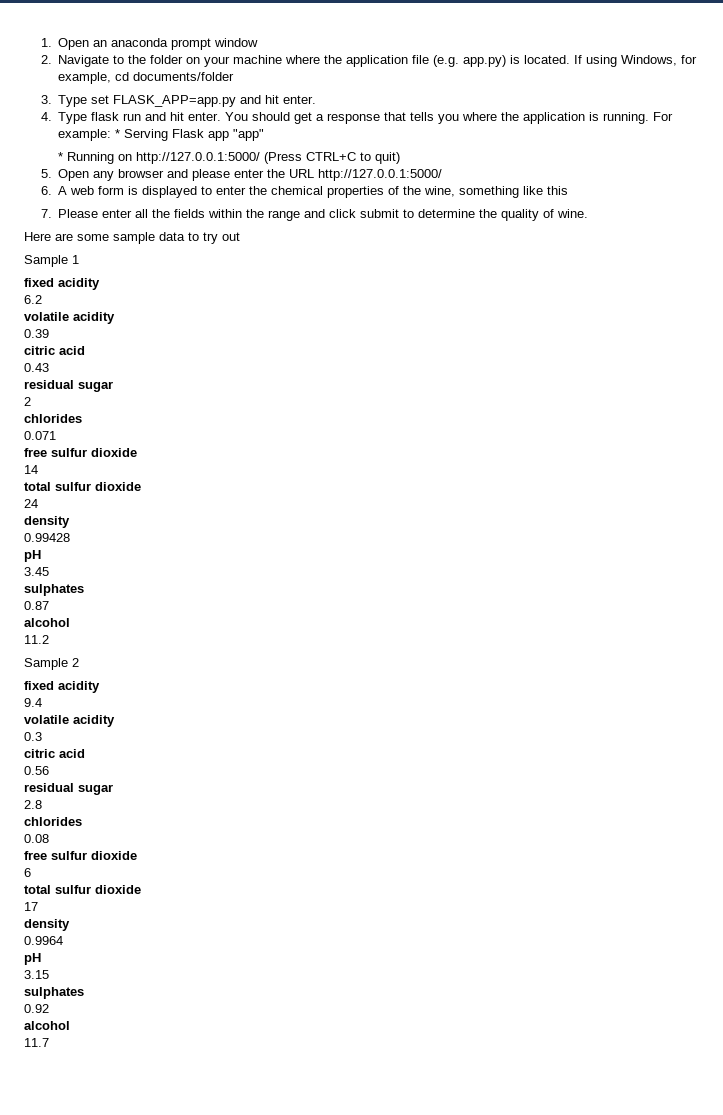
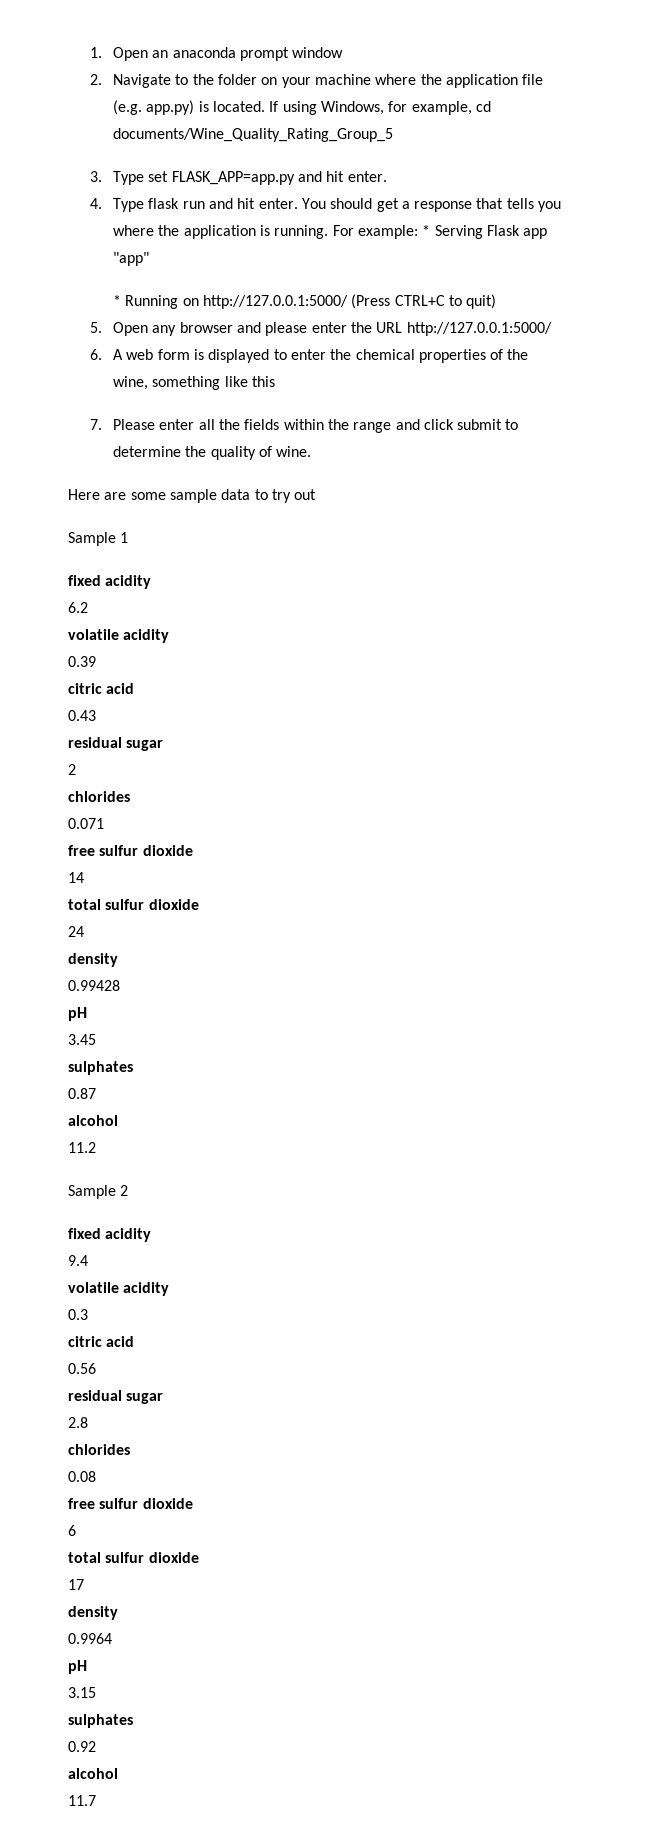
- If using Windows, for example, cd documents/folder
+ If using Windows, for example, cd documents/Wine_Quality_Rating_Group_5

